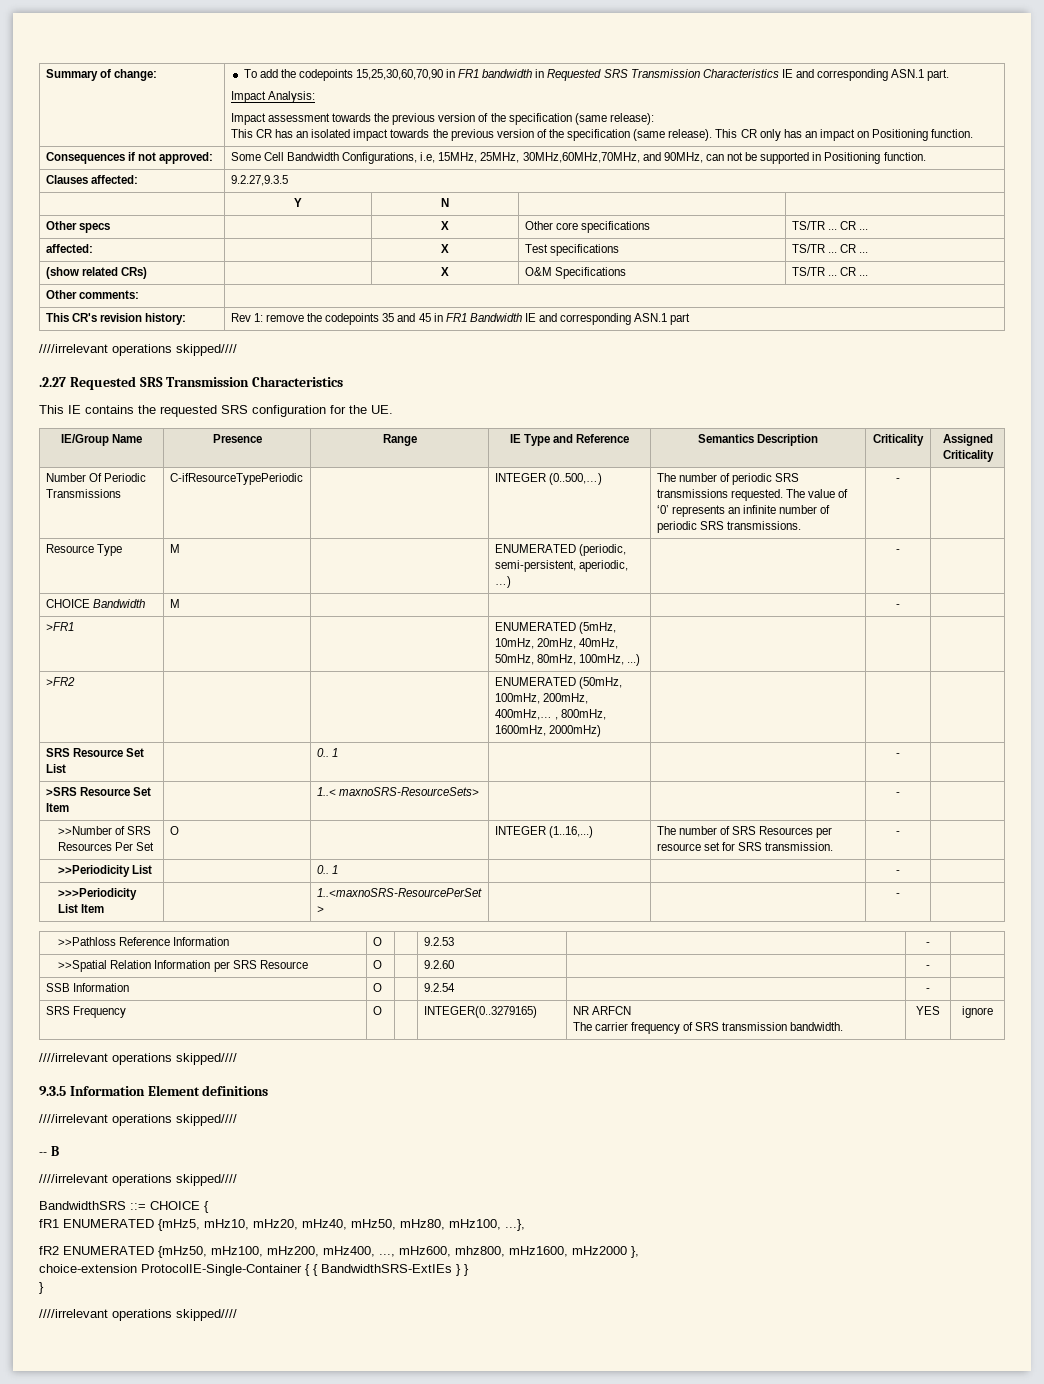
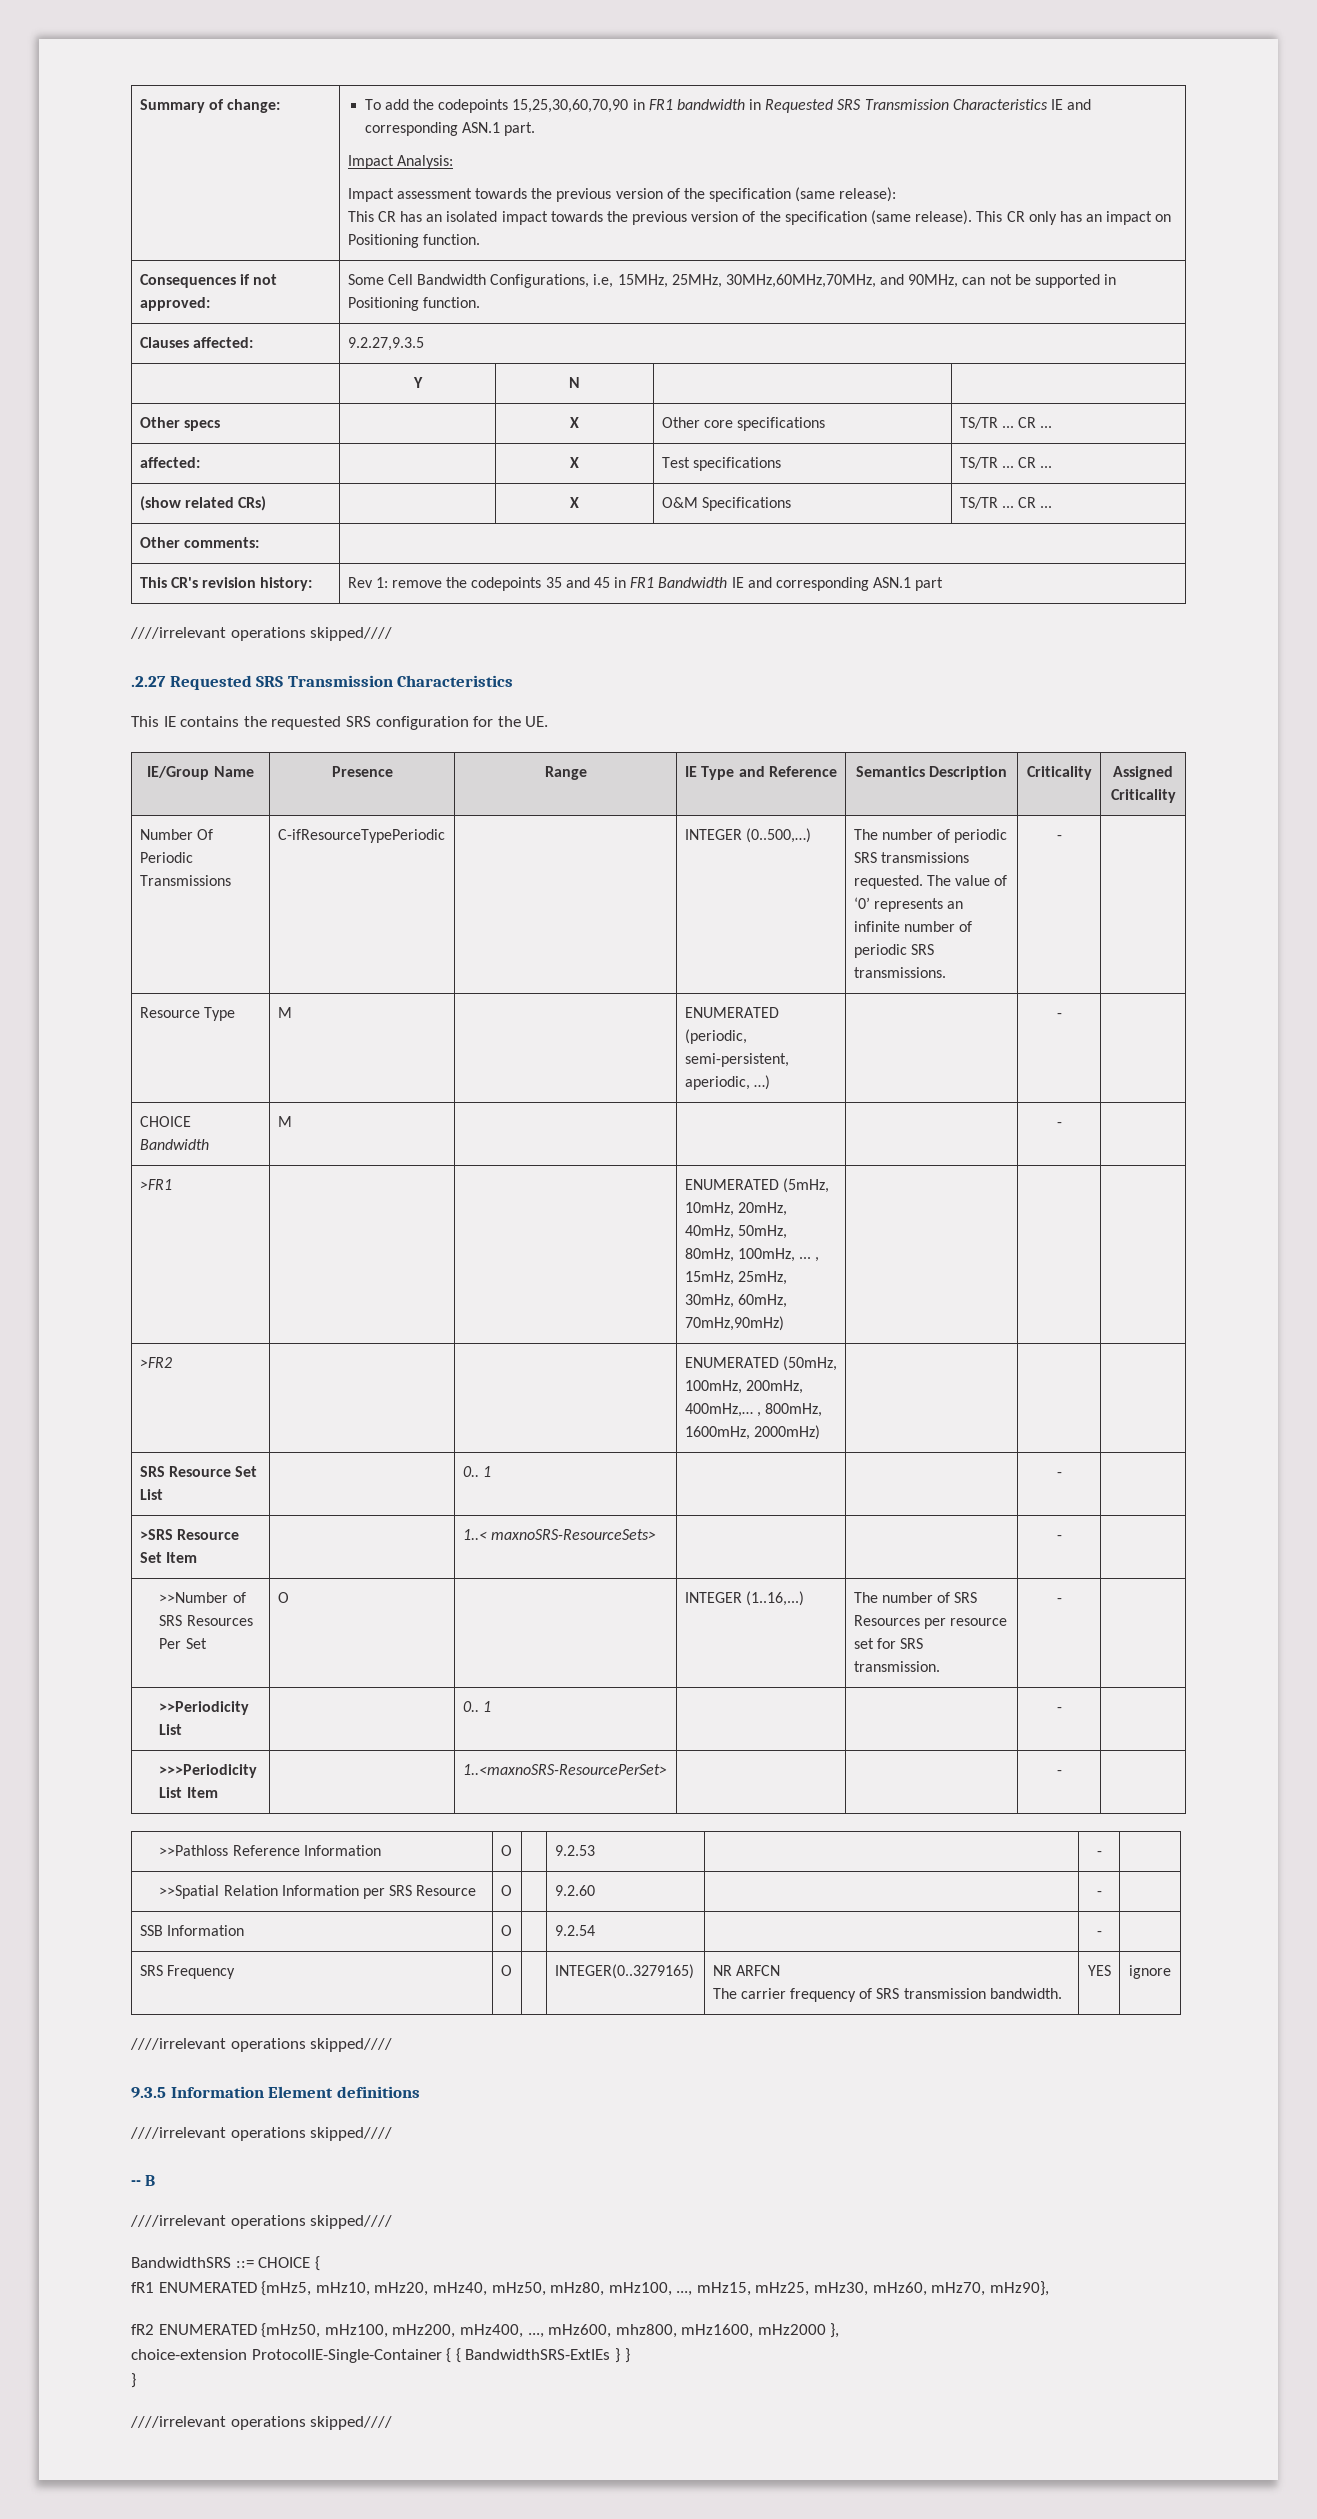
- >FR1 | | | ENUMERATED (5mHz, 10mHz, 20mHz, 40mHz, 50mHz, 80mHz, 100mHz, ...) | | |
+ >FR1 | | | ENUMERATED (5mHz, 10mHz, 20mHz, 40mHz, 50mHz, 80mHz, 100mHz, ... , 15mHz, 25mHz, 30mHz, 60mHz, 70mHz,90mHz) | | |
- fR1 ENUMERATED {mHz5, mHz10, mHz20, mHz40, mHz50, mHz80, mHz100, ...},
+ fR1 ENUMERATED {mHz5, mHz10, mHz20, mHz40, mHz50, mHz80, mHz100, ..., mHz15, mHz25, mHz30, mHz60, mHz70, mHz90},

